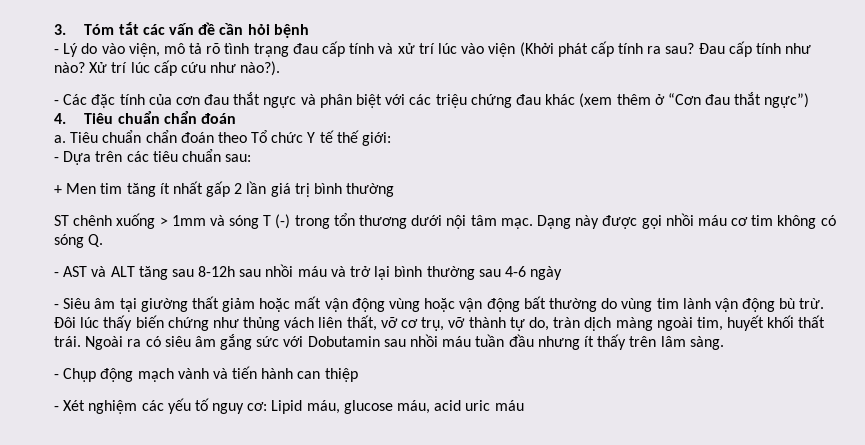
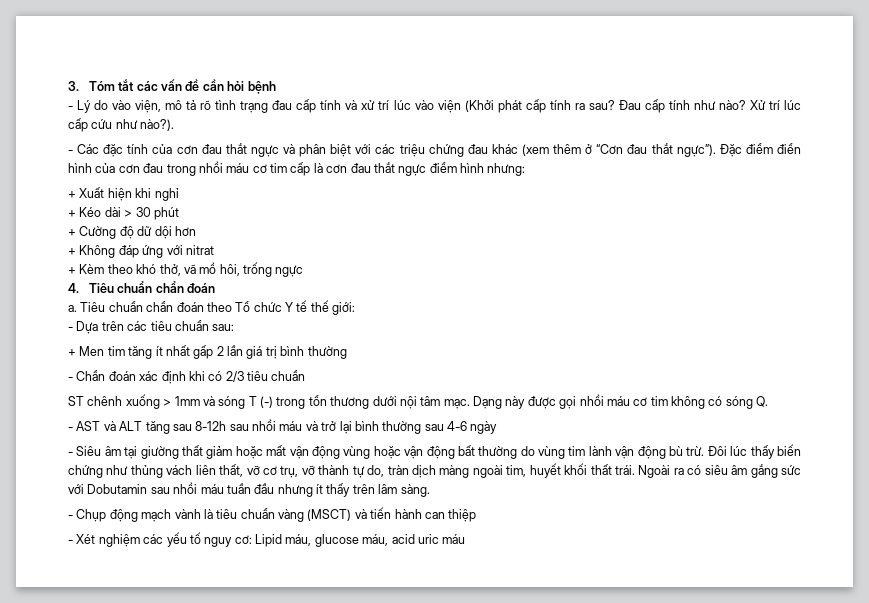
- - Các đặc tính của cơn đau thắt ngực và phân biệt với các triệu chứng đau khác (xem thêm ở “Cơn đau thắt ngực”)
+ - Các đặc tính của cơn đau thắt ngực và phân biệt với các triệu chứng đau khác (xem thêm ở “Cơn đau thắt ngực”). Đặc điểm điển hình của cơn đau trong nhồi máu cơ tim cấp là cơn đau thắt ngực điểm hình nhưng:
+ + Xuất hiện khi nghỉ
+ + Kéo dài > 30 phút
+ + Cường độ dữ dội hơn
+ + Không đáp ứng với nitrat
+ + Kèm theo khó thở, vã mồ hôi, trống ngực
+ - Chẩn đoán xác định khi có 2/3 tiêu chuẩn
- - Chụp động mạch vành và tiến hành can thiệp
+ - Chụp động mạch vành là tiêu chuẩn vàng (MSCT) và tiến hành can thiệp

